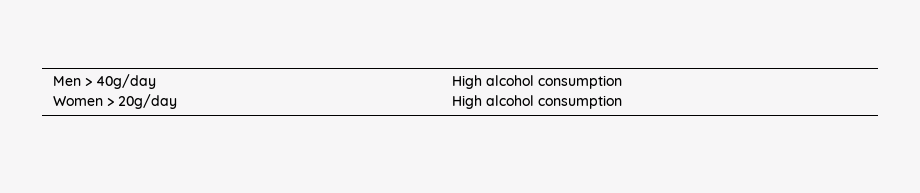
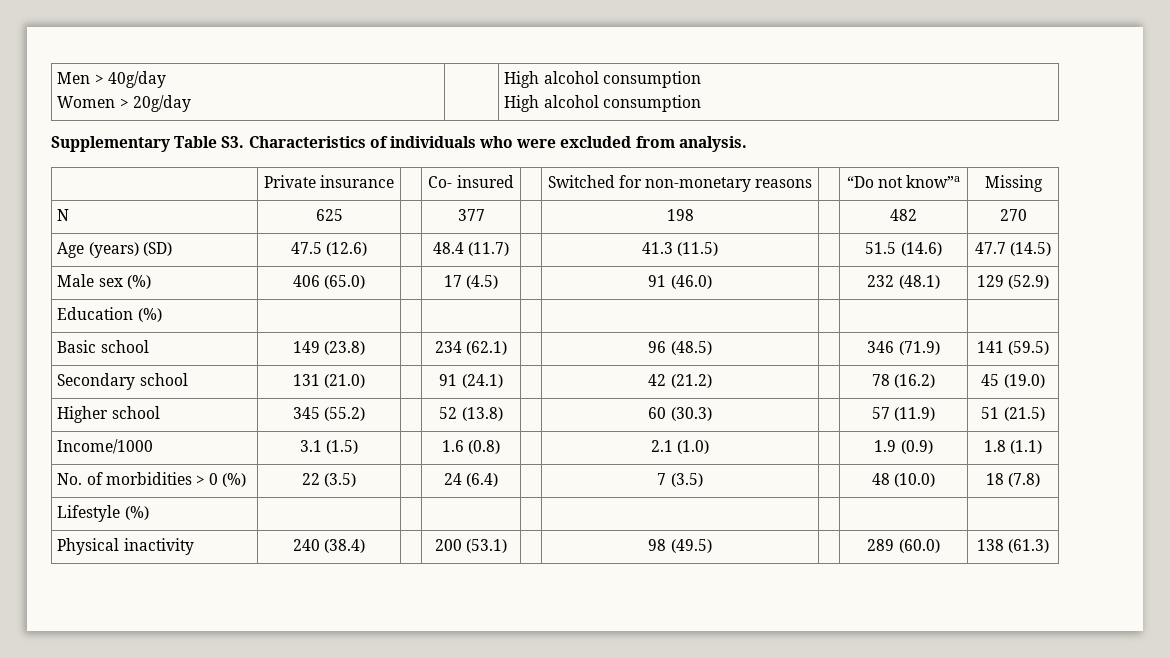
+ Supplementary Table S3. Characteristics of individuals who were excluded from analysis.
+ | Private insurance | | Co- insured | | Switched for non-monetary reasons | | “Do not know”a | Missing
+ N | 625 | | 377 | | 198 | | 482 | 270
+ Age (years) (SD) | 47.5 (12.6) | | 48.4 (11.7) | | 41.3 (11.5) | | 51.5 (14.6) | 47.7 (14.5)
+ Male sex (%) | 406 (65.0) | | 17 (4.5) | | 91 (46.0) | | 232 (48.1) | 129 (52.9)
+ Education (%) | | | | | | | |
+ Basic school | 149 (23.8) | | 234 (62.1) | | 96 (48.5) | | 346 (71.9) | 141 (59.5)
+ Secondary school | 131 (21.0) | | 91 (24.1) | | 42 (21.2) | | 78 (16.2) | 45 (19.0)
+ Higher school | 345 (55.2) | | 52 (13.8) | | 60 (30.3) | | 57 (11.9) | 51 (21.5)
+ Income/1000 | 3.1 (1.5) | | 1.6 (0.8) | | 2.1 (1.0) | | 1.9 (0.9) | 1.8 (1.1)
+ No. of morbidities > 0 (%) | 22 (3.5) | | 24 (6.4) | | 7 (3.5) | | 48 (10.0) | 18 (7.8)
+ Lifestyle (%) | | | | | | | |
+ Physical inactivity | 240 (38.4) | | 200 (53.1) | | 98 (49.5) | | 289 (60.0) | 138 (61.3)

